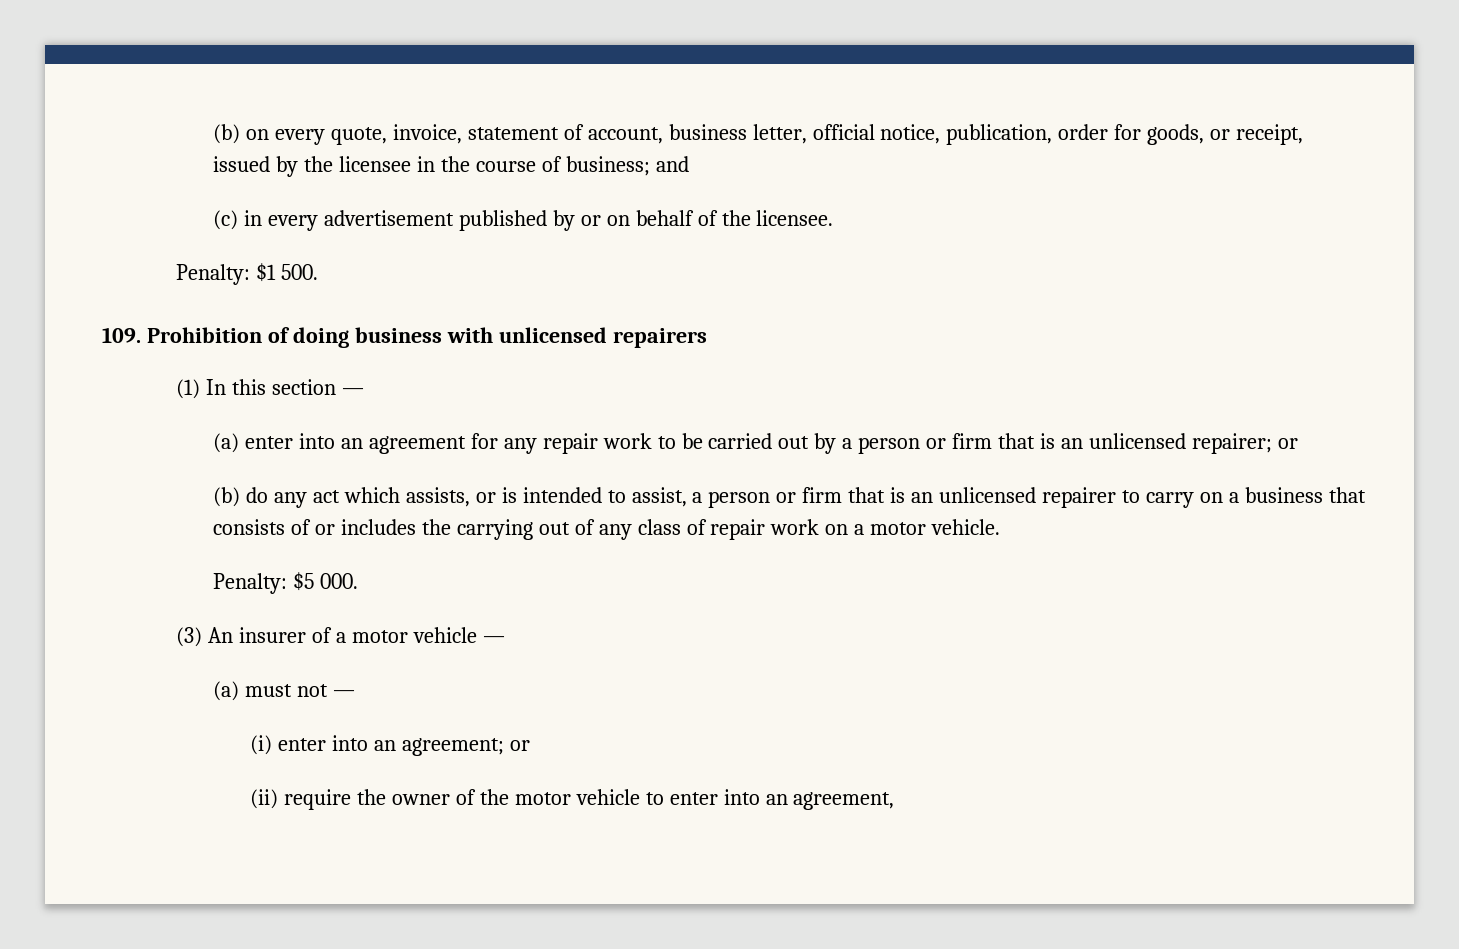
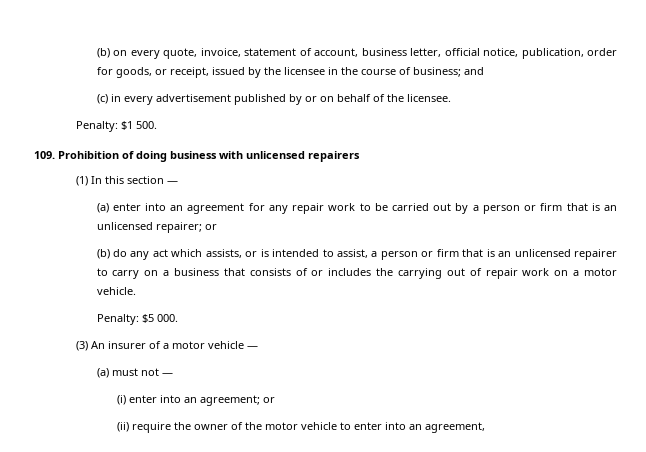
- (b) do any act which assists, or is intended to assist, a person or firm that is an unlicensed repairer to carry on a business that consists of or includes the carrying out of any class of repair work on a motor vehicle.
+ (b) do any act which assists, or is intended to assist, a person or firm that is an unlicensed repairer to carry on a business that consists of or includes the carrying out of repair work on a motor vehicle.

